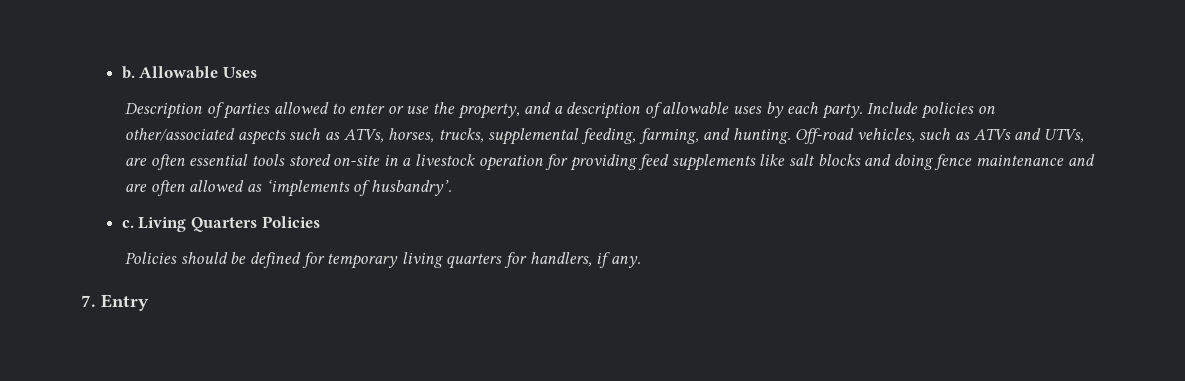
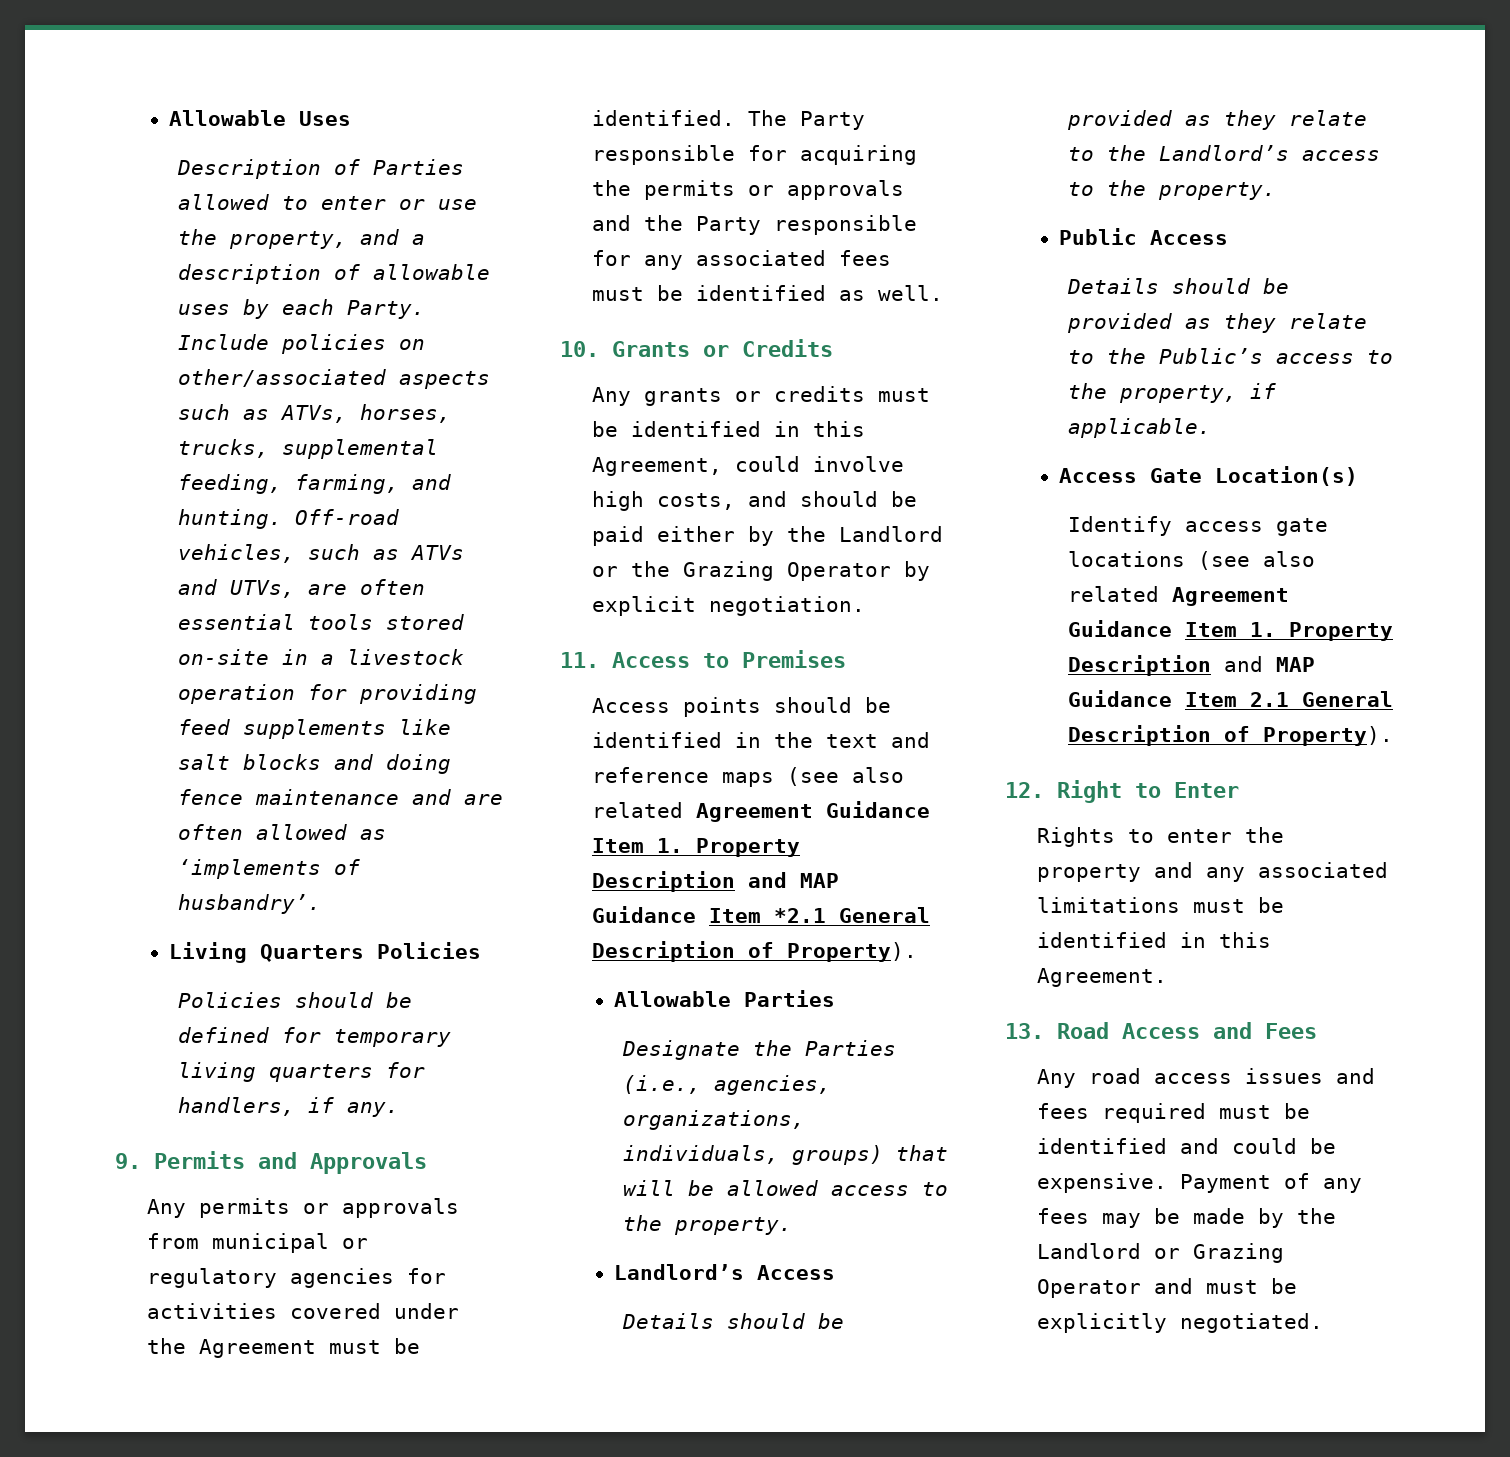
- b.
- Description of parties allowed to enter or use the property, and a description of allowable uses by each party.
+ Description of Parties allowed to enter or use the property, and a description of allowable uses by each Party.
- c.
- 7. Entry
+ 9. Permits and Approvals
+ Any permits or approvals from municipal or regulatory agencies for activities covered under the Agreement must be identified. The Party responsible for acquiring the permits or approvals and the Party responsible for any associated fees must be identified as well.
+ 10. Grants or Credits
+ Any grants or credits must be identified in this Agreement, could involve high costs, and should be paid either by the Landlord or the Grazing Operator by explicit negotiation.
+ 11. Access to Premises
+ Access points should be identified in the text and reference maps (see also related Agreement Guidance Item 1. Property Description and MAP Guidance Item *2.1 General Description of Property).
+ Allowable Parties
+ Designate the Parties (i.e., agencies, organizations, individuals, groups) that will be allowed access to the property.
+ Landlord’s Access
+ Details should be provided as they relate to the Landlord’s access to the property.
+ Public Access
+ Details should be provided as they relate to the Public’s access to the property, if applicable.
+ Access Gate Location(s)
+ Identify access gate locations (see also related Agreement Guidance Item 1. Property Description and MAP Guidance Item 2.1 General Description of Property).
+ 12. Right to Enter
+ Rights to enter the property and any associated limitations must be identified in this Agreement.
+ 13. Road Access and Fees
+ Any road access issues and fees required must be identified and could be expensive. Payment of any fees may be made by the Landlord or Grazing Operator and must be explicitly negotiated.

